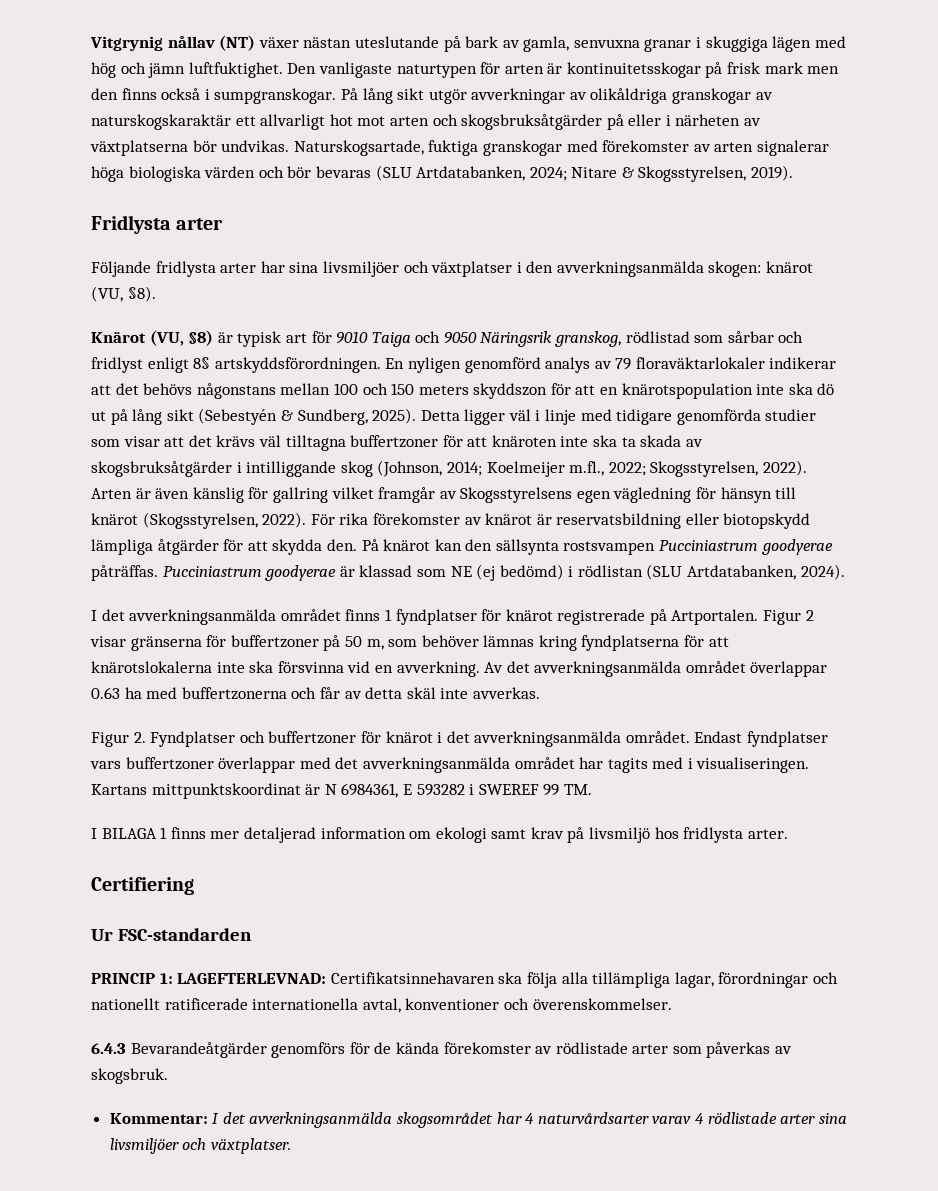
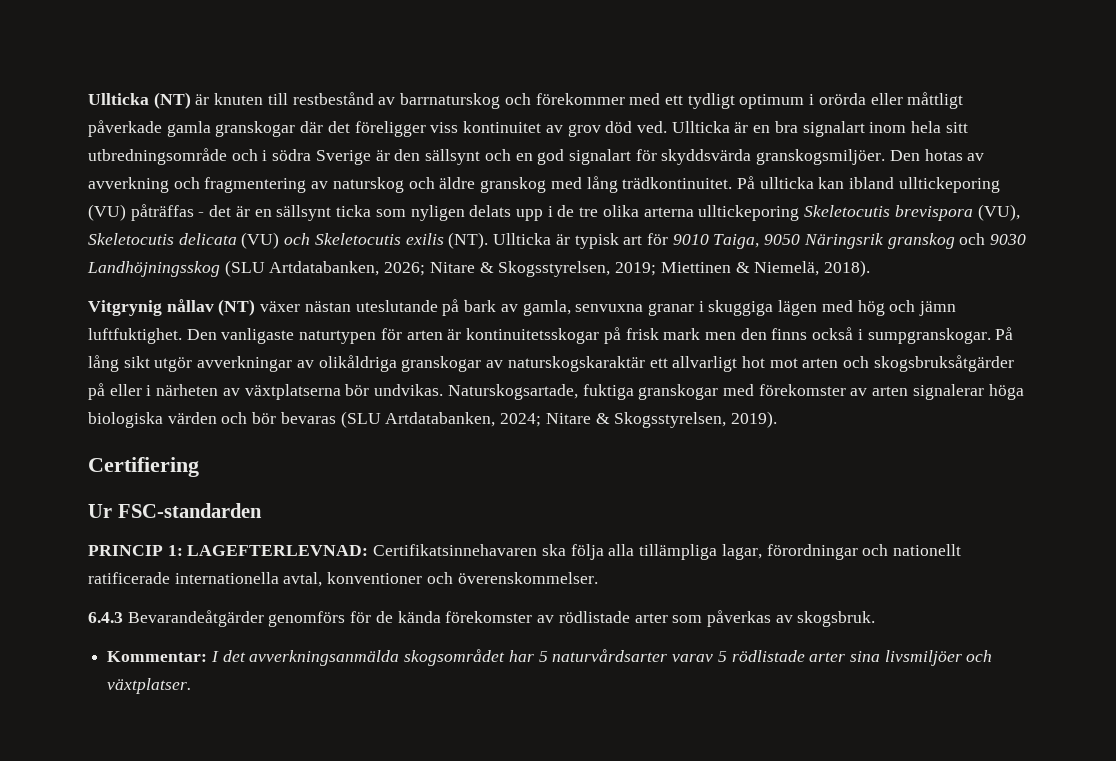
+ Ullticka (NT) är knuten till restbestånd av barrnaturskog och förekommer med ett tydligt optimum i orörda eller måttligt påverkade gamla granskogar där det föreligger viss kontinuitet av grov död ved. Ullticka är en bra signalart inom hela sitt utbredningsområde och i södra Sverige är den sällsynt och en god signalart för skyddsvärda granskogsmiljöer. Den hotas av avverkning och fragmentering av naturskog och äldre granskog med lång trädkontinuitet. På ullticka kan ibland ulltickeporing (VU) påträffas - det är en sällsynt ticka som nyligen delats upp i de tre olika arterna ulltickeporing Skeletocutis brevispora (VU), Skeletocutis delicata (VU) och Skeletocutis exilis (NT). Ullticka är typisk art för 9010 Taiga, 9050 Näringsrik granskog och 9030 Landhöjningsskog (SLU Artdatabanken, 2026; Nitare & Skogsstyrelsen, 2019; Miettinen & Niemelä, 2018).
- Fridlysta arter
- Följande fridlysta arter har sina livsmiljöer och växtplatser i den avverkningsanmälda skogen: knärot (VU, §8).
- Knärot (VU, §8) är typisk art för 9010 Taiga och 9050 Näringsrik granskog, rödlistad som sårbar och fridlyst enligt 8§ artskyddsförordningen. En nyligen genomförd analys av 79 floraväktarlokaler indikerar att det behövs någonstans mellan 100 och 150 meters skyddszon för att en knärotspopulation inte ska dö ut på lång sikt (Sebestyén & Sundberg, 2025). Detta ligger väl i linje med tidigare genomförda studier som visar att det krävs väl tilltagna buffertzoner för att knäroten inte ska ta skada av skogsbruksåtgärder i intilliggande skog (Johnson, 2014; Koelmeijer m.fl., 2022; Skogsstyrelsen, 2022). Arten är även känslig för gallring vilket framgår av Skogsstyrelsens egen vägledning för hänsyn till knärot (Skogsstyrelsen, 2022). För rika förekomster av knärot är reservatsbildning eller biotopskydd lämpliga åtgärder för att skydda den. På knärot kan den sällsynta rostsvampen Pucciniastrum goodyerae påträffas. Pucciniastrum goodyerae är klassad som NE (ej bedömd) i rödlistan (SLU Artdatabanken, 2024).
- I det avverkningsanmälda området finns 1 fyndplatser för knärot registrerade på Artportalen. Figur 2 visar gränserna för buffertzoner på 50 m, som behöver lämnas kring fyndplatserna för att knärotslokalerna inte ska försvinna vid en avverkning. Av det avverkningsanmälda området överlappar 0.63 ha med buffertzonerna och får av detta skäl inte avverkas.
- Figur 2. Fyndplatser och buffertzoner för knärot i det avverkningsanmälda området. Endast fyndplatser vars buffertzoner överlappar med det avverkningsanmälda området har tagits med i visualiseringen. Kartans mittpunktskoordinat är N 6984361, E 593282 i SWEREF 99 TM.
- I BILAGA 1 finns mer detaljerad information om ekologi samt krav på livsmiljö hos fridlysta arter.
- Kommentar: I det avverkningsanmälda skogsområdet har 4 naturvårdsarter varav 4 rödlistade arter sina livsmiljöer och växtplatser.
+ Kommentar: I det avverkningsanmälda skogsområdet har 5 naturvårdsarter varav 5 rödlistade arter sina livsmiljöer och växtplatser.

